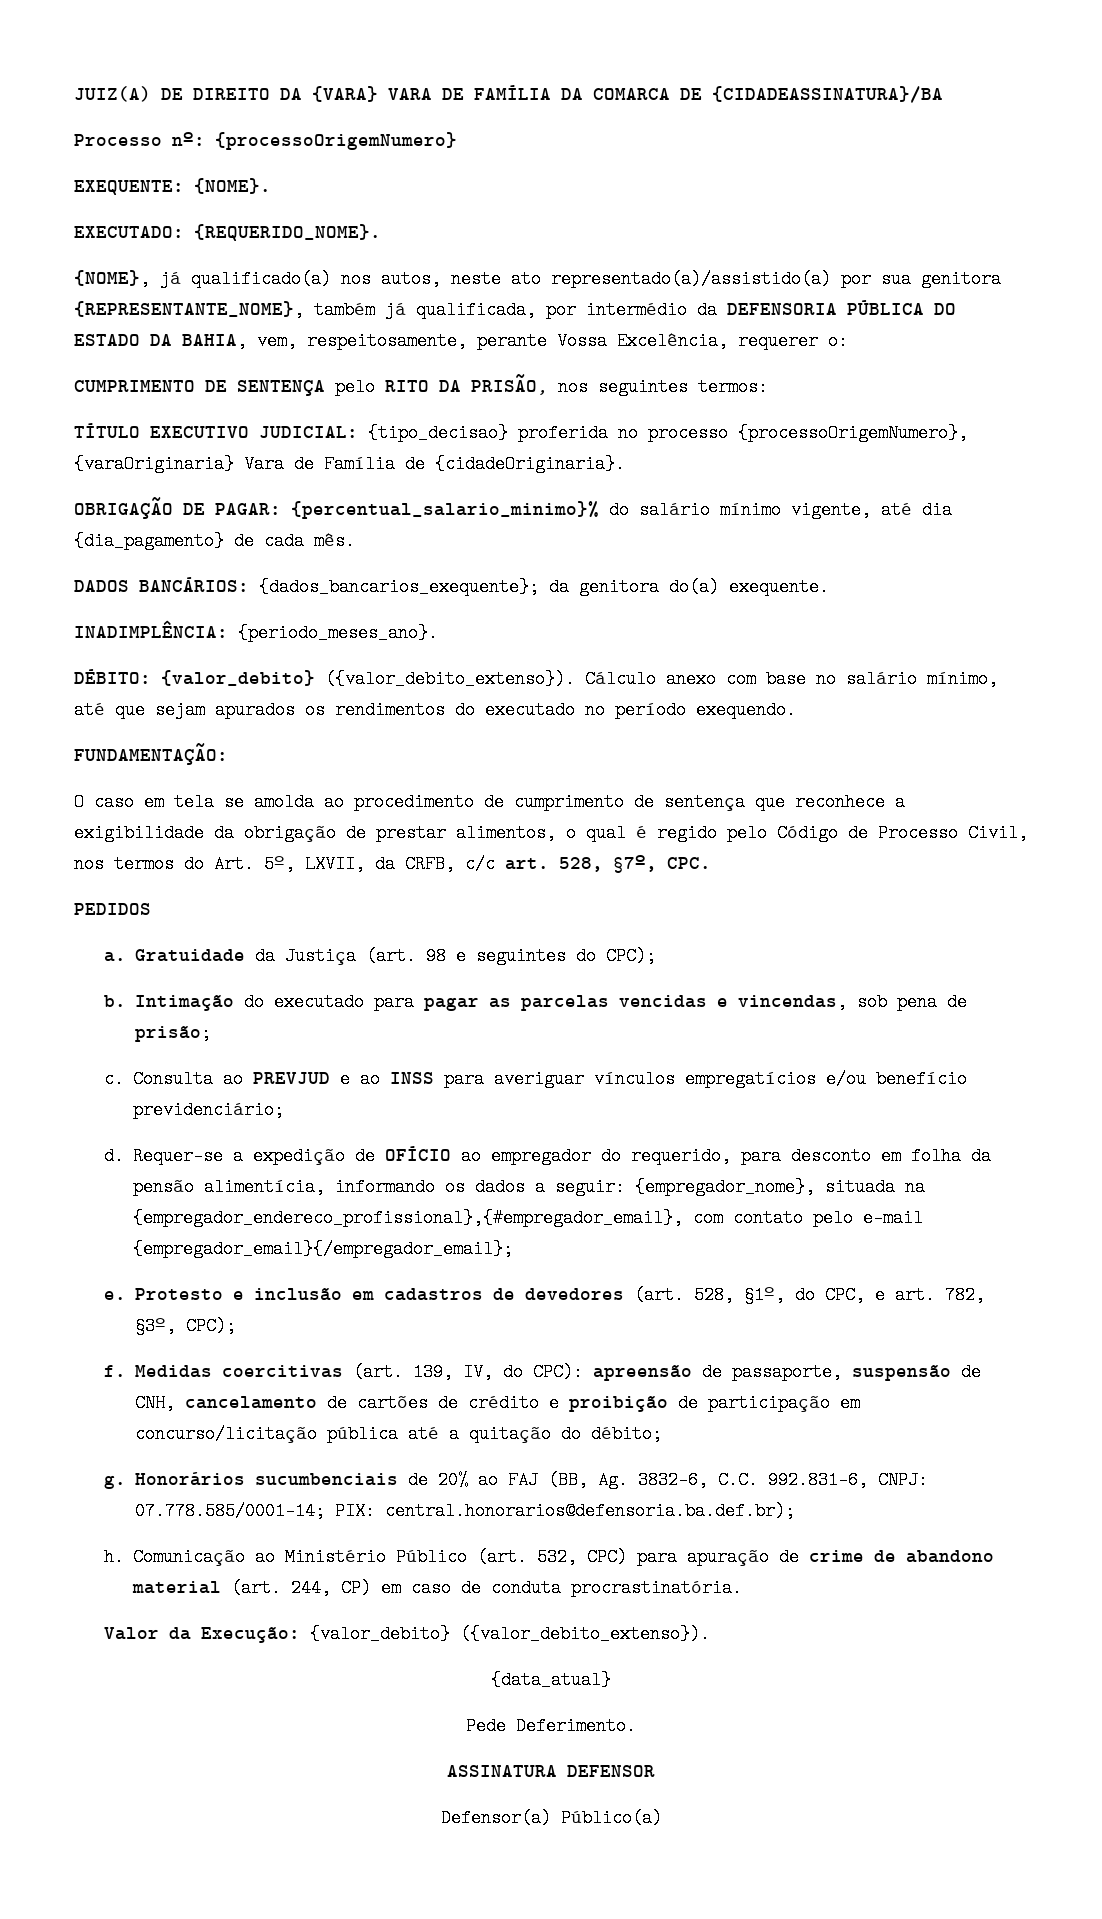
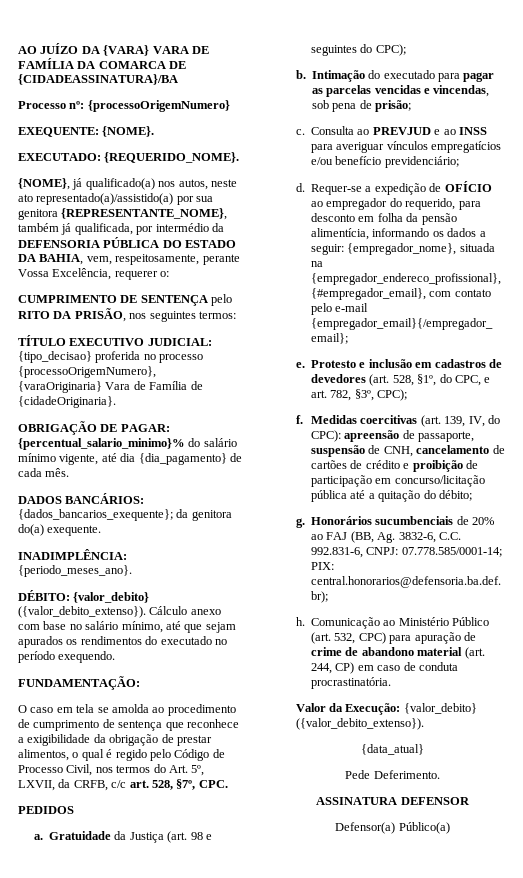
- JUIZ(A) DE DIREITO DA {VARA} VARA DE FAMÍLIA DA COMARCA DE {CIDADEASSINATURA}/BA
+ AO JUÍZO DA {VARA} VARA DE FAMÍLIA DA COMARCA DE {CIDADEASSINATURA}/BA

